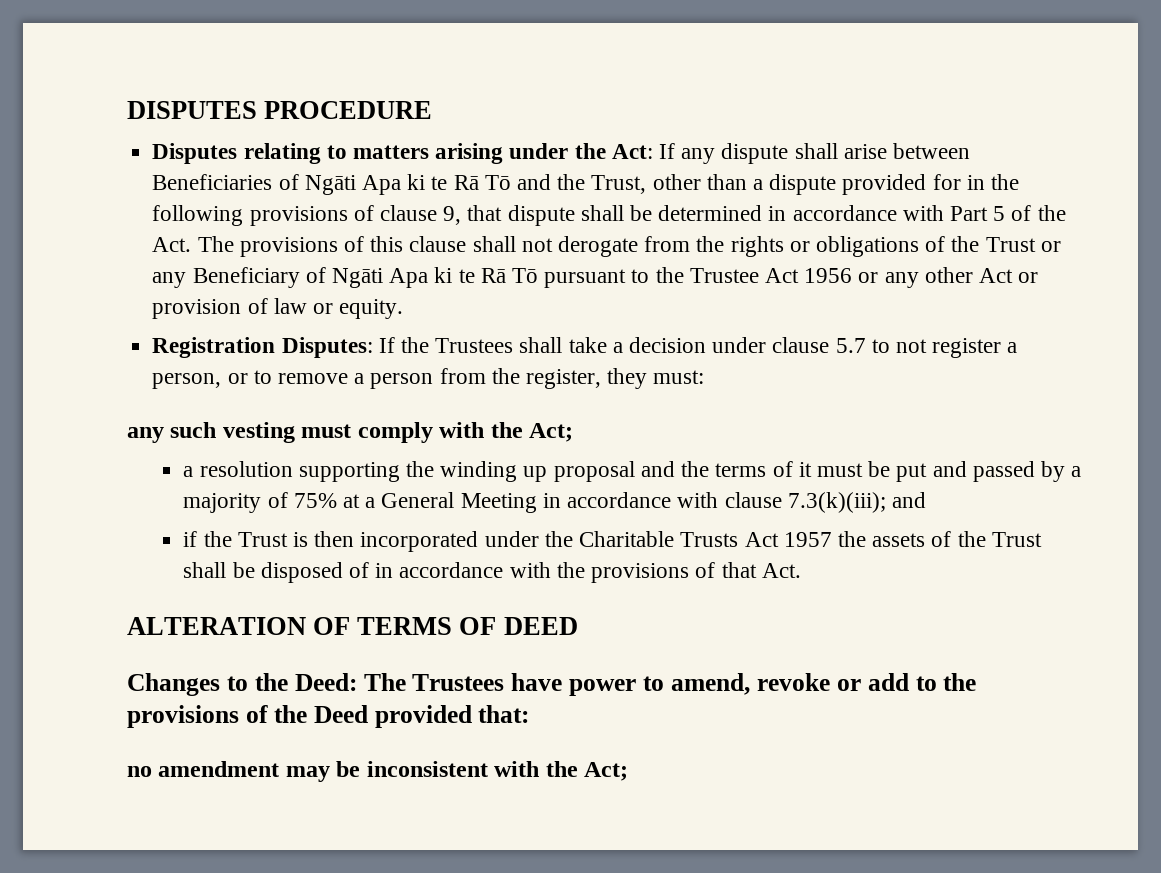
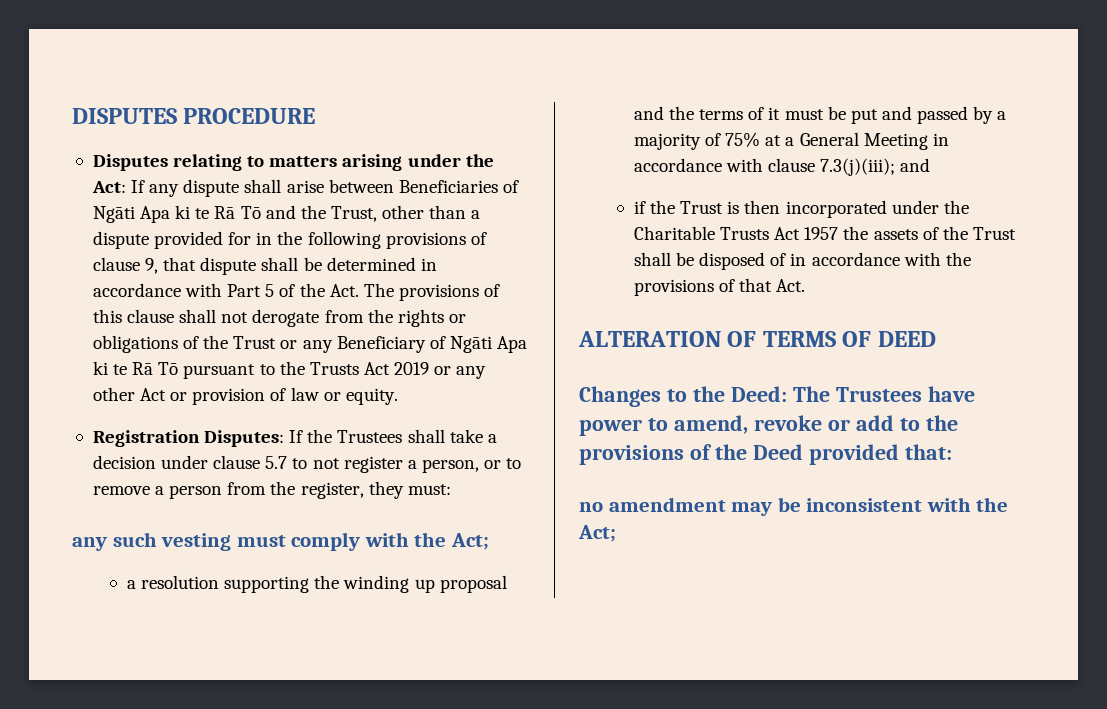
- If any dispute shall arise between Beneficiaries of Ngāti Apa ki te Rā Tō and the Trust, other than a dispute provided for in the following provisions of clause 9, that dispute shall be determined in accordance with Part 5 of the Act. The provisions of this clause shall not derogate from the rights or obligations of the Trust or any Beneficiary of Ngāti Apa ki te Rā Tō pursuant to the Trustee Act 1956 or any other Act or provision of law or equity.
+ If any dispute shall arise between Beneficiaries of Ngāti Apa ki te Rā Tō and the Trust, other than a dispute provided for in the following provisions of clause 9, that dispute shall be determined in accordance with Part 5 of the Act. The provisions of this clause shall not derogate from the rights or obligations of the Trust or any Beneficiary of Ngāti Apa ki te Rā Tō pursuant to the Trusts Act 2019 or any other Act or provision of law or equity.
- a resolution supporting the winding up proposal and the terms of it must be put and passed by a majority of 75% at a General Meeting in accordance with clause 7.3(k)(iii); and
+ a resolution supporting the winding up proposal and the terms of it must be put and passed by a majority of 75% at a General Meeting in accordance with clause 7.3(j)(iii); and

